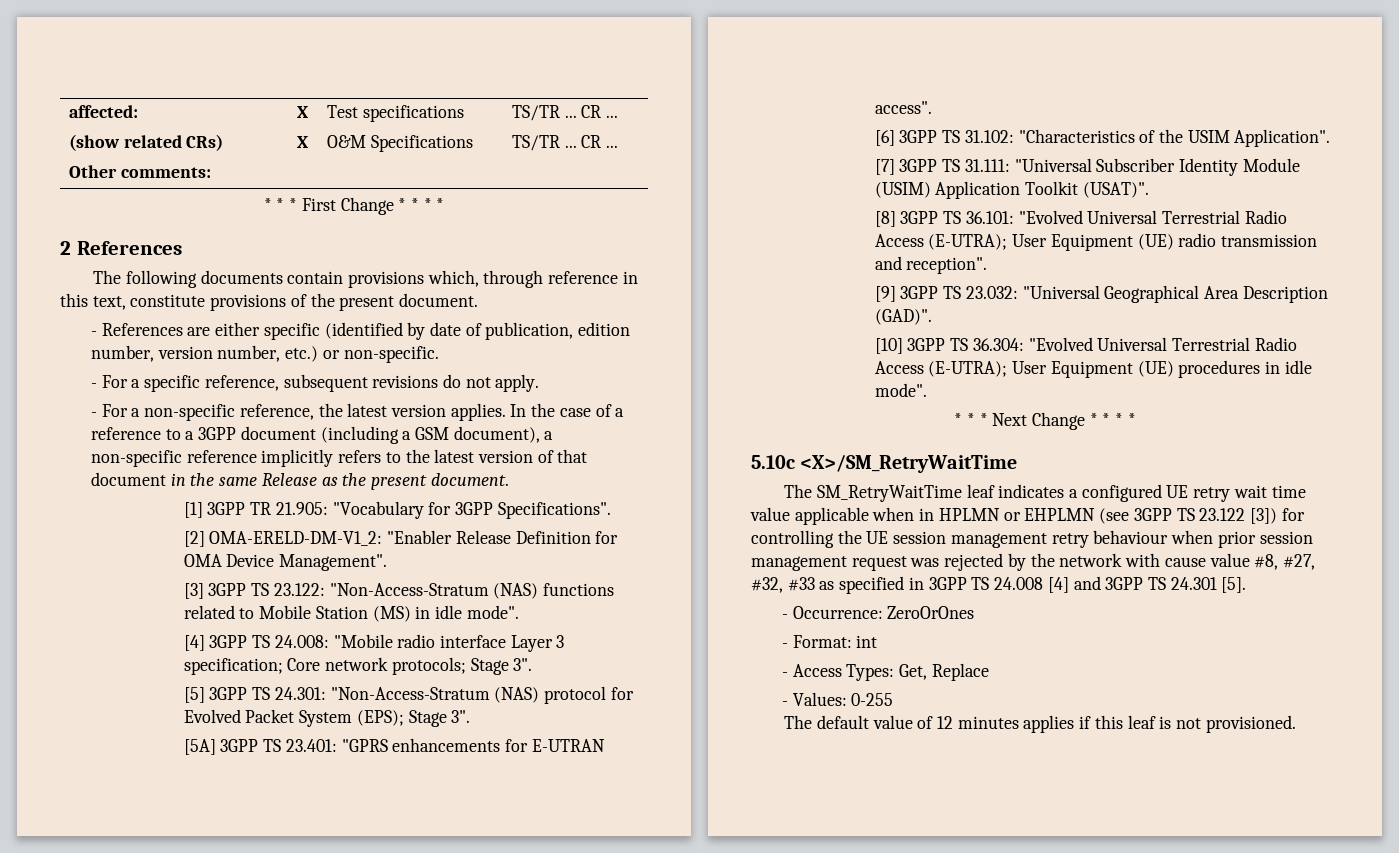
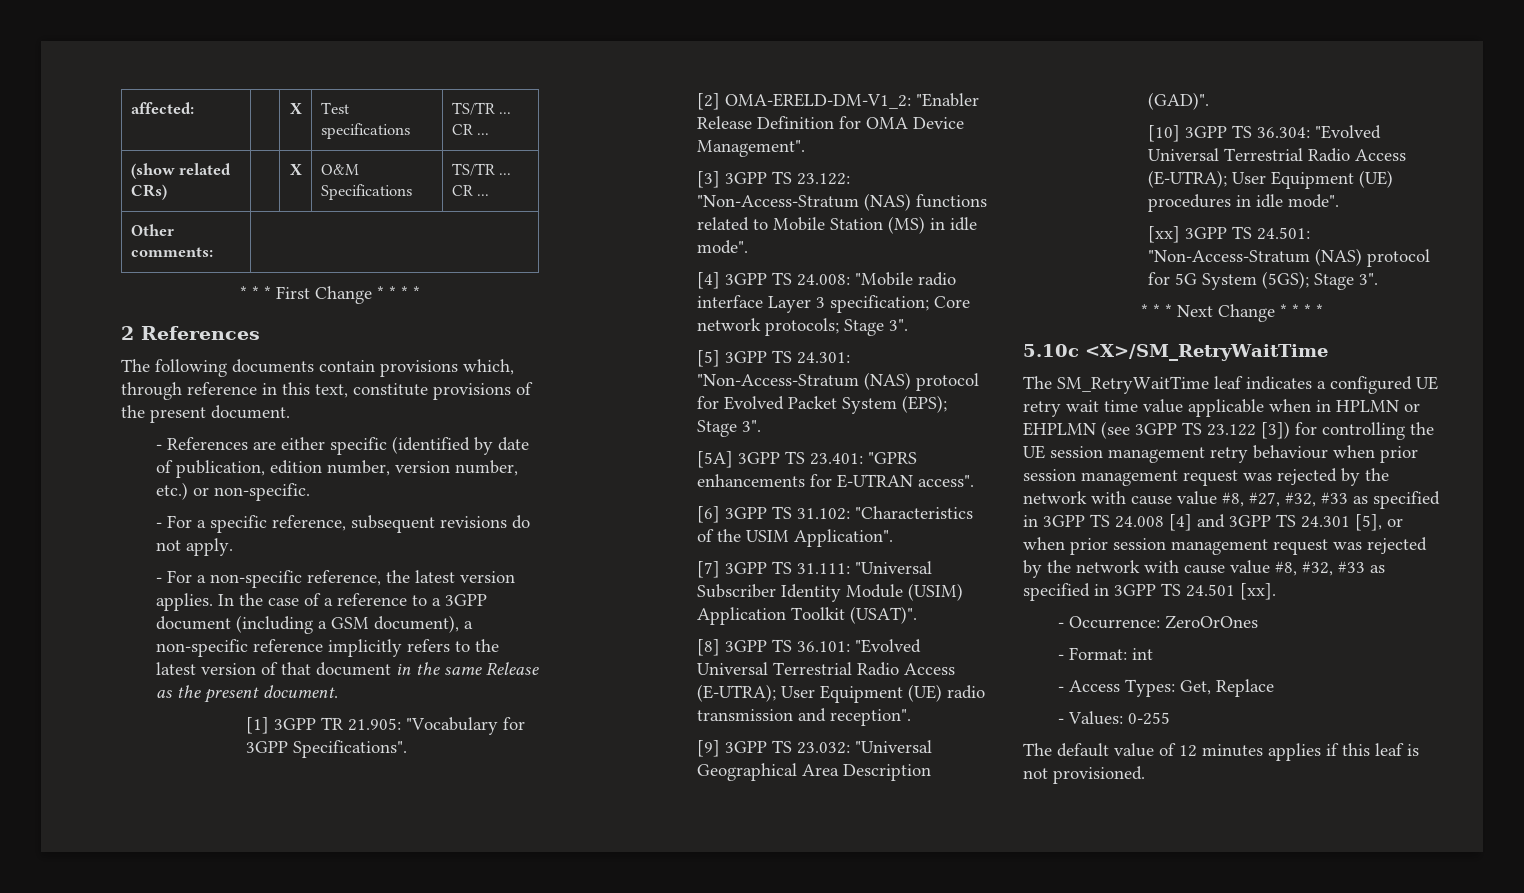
+ [xx] 3GPP TS 24.501: "Non-Access-Stratum (NAS) protocol for 5G System (5GS); Stage 3".
- The SM_RetryWaitTime leaf indicates a configured UE retry wait time value applicable when in HPLMN or EHPLMN (see 3GPP TS 23.122 [3]) for controlling the UE session management retry behaviour when prior session management request was rejected by the network with cause value #8, #27, #32, #33 as specified in 3GPP TS 24.008 [4] and 3GPP TS 24.301 [5].
+ The SM_RetryWaitTime leaf indicates a configured UE retry wait time value applicable when in HPLMN or EHPLMN (see 3GPP TS 23.122 [3]) for controlling the UE session management retry behaviour when prior session management request was rejected by the network with cause value #8, #27, #32, #33 as specified in 3GPP TS 24.008 [4] and 3GPP TS 24.301 [5], or when prior session management request was rejected by the network with cause value #8, #32, #33 as specified in 3GPP TS 24.501 [xx].

